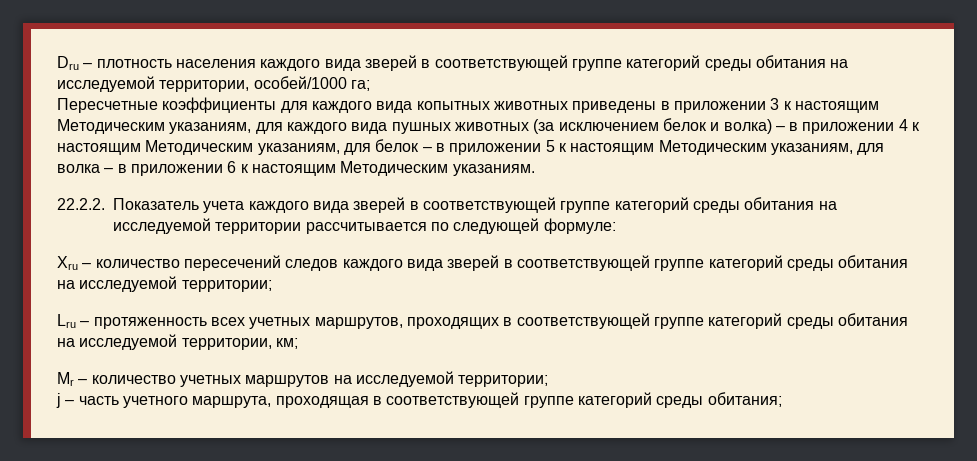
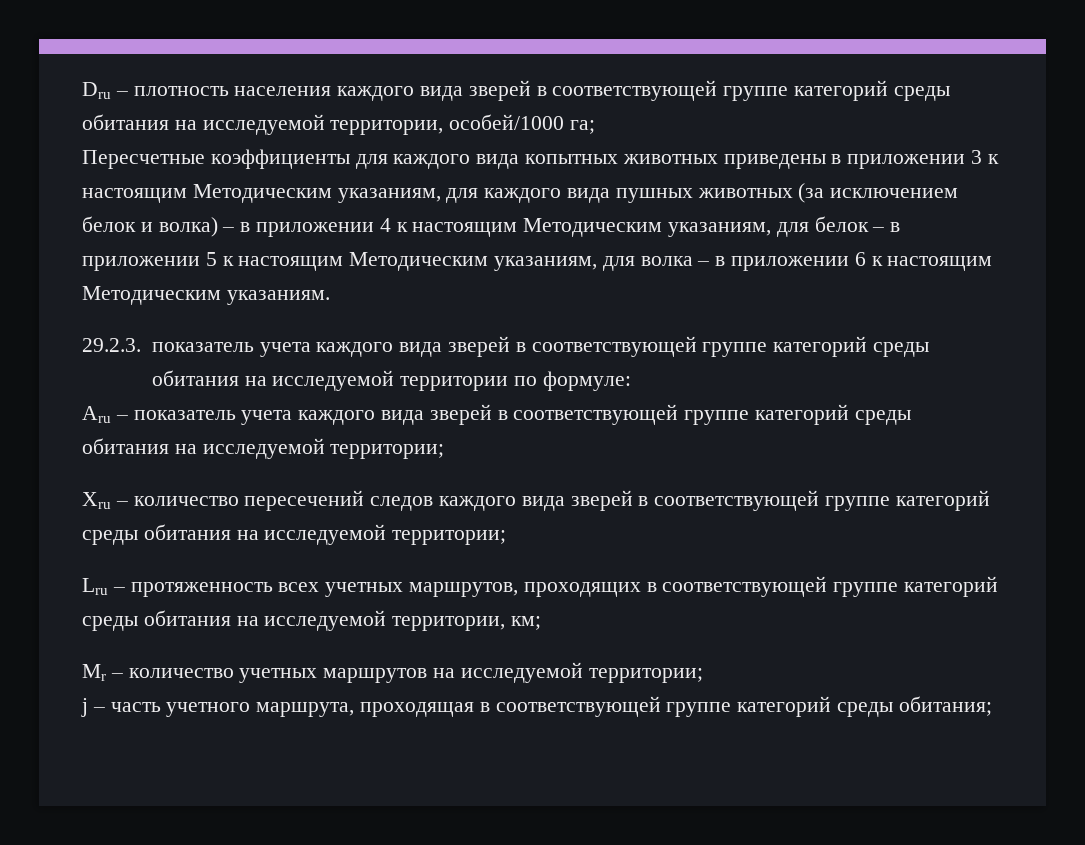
- 22.2.2. Показатель учета каждого вида зверей в соответствующей группе категорий среды обитания на исследуемой территории рассчитывается по следующей формуле:
+ 29.2.3. показатель учета каждого вида зверей в соответствующей группе категорий среды обитания на исследуемой территории по формуле:
+ Aru – показатель учета каждого вида зверей в соответствующей группе категорий среды обитания на исследуемой территории;

